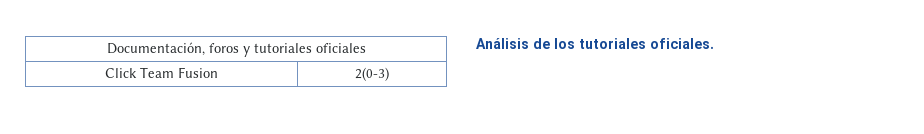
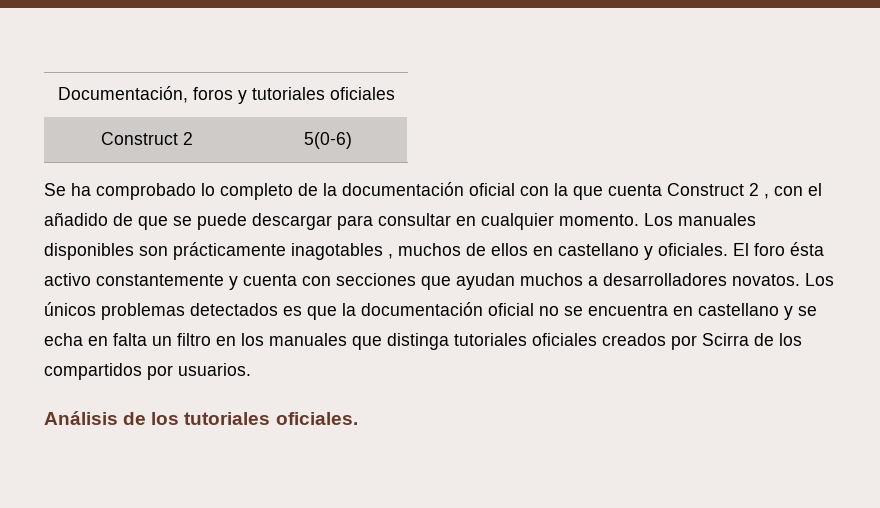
- Click Team Fusion | 2(0-3)
+ Construct 2 | 5(0-6)
+ Se ha comprobado lo completo de la documentación oficial con la que cuenta Construct 2 , con el añadido de que se puede descargar para consultar en cualquier momento. Los manuales disponibles son prácticamente inagotables , muchos de ellos en castellano y oficiales. El foro ésta activo constantemente y cuenta con secciones que ayudan muchos a desarrolladores novatos. Los únicos problemas detectados es que la documentación oficial no se encuentra en castellano y se echa en falta un filtro en los manuales que distinga tutoriales oficiales creados por Scirra de los compartidos por usuarios.

